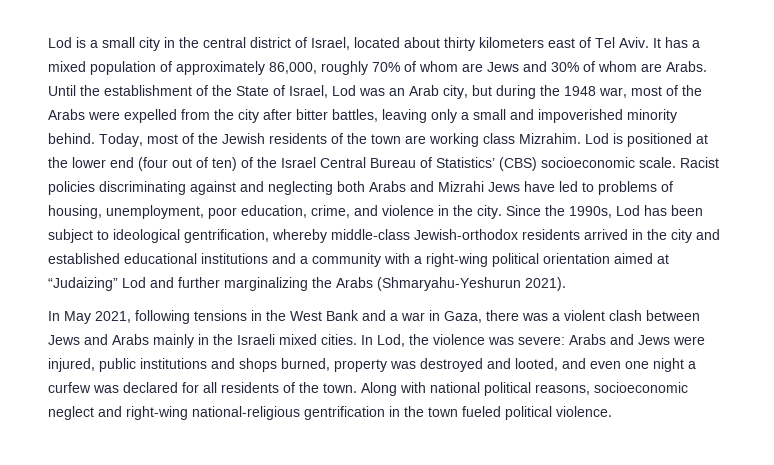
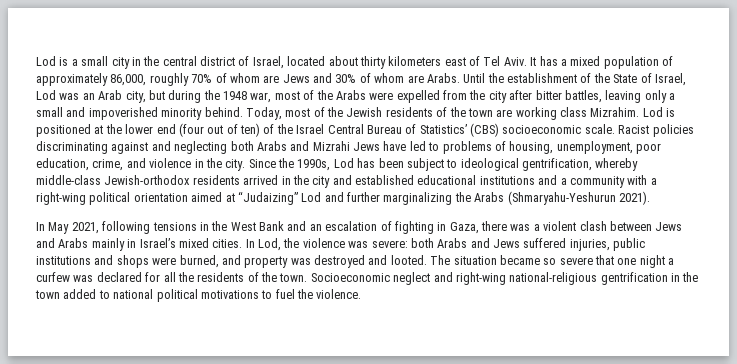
- In May 2021, following tensions in the West Bank and a war in Gaza, there was a violent clash between Jews and Arabs mainly in the Israeli mixed cities.
+ In May 2021, following tensions in the West Bank and an escalation of fighting in Gaza, there was a violent clash between Jews and Arabs mainly in Israel’s mixed cities.
- In Lod, the violence was severe: Arabs and Jews were injured, public institutions and shops burned, property was destroyed and looted, and even one night a curfew was declared for all residents of the town.
+ In Lod, the violence was severe: both Arabs and Jews suffered injuries, public institutions and shops were burned, and property was destroyed and looted. The situation became so severe that one night a curfew was declared for all the residents of the town.
- Along with national political reasons, socioeconomic neglect and right-wing national-religious gentrification in the town fueled political violence.
+ Socioeconomic neglect and right-wing national-religious gentrification in the town added to national political motivations to fuel the violence.

